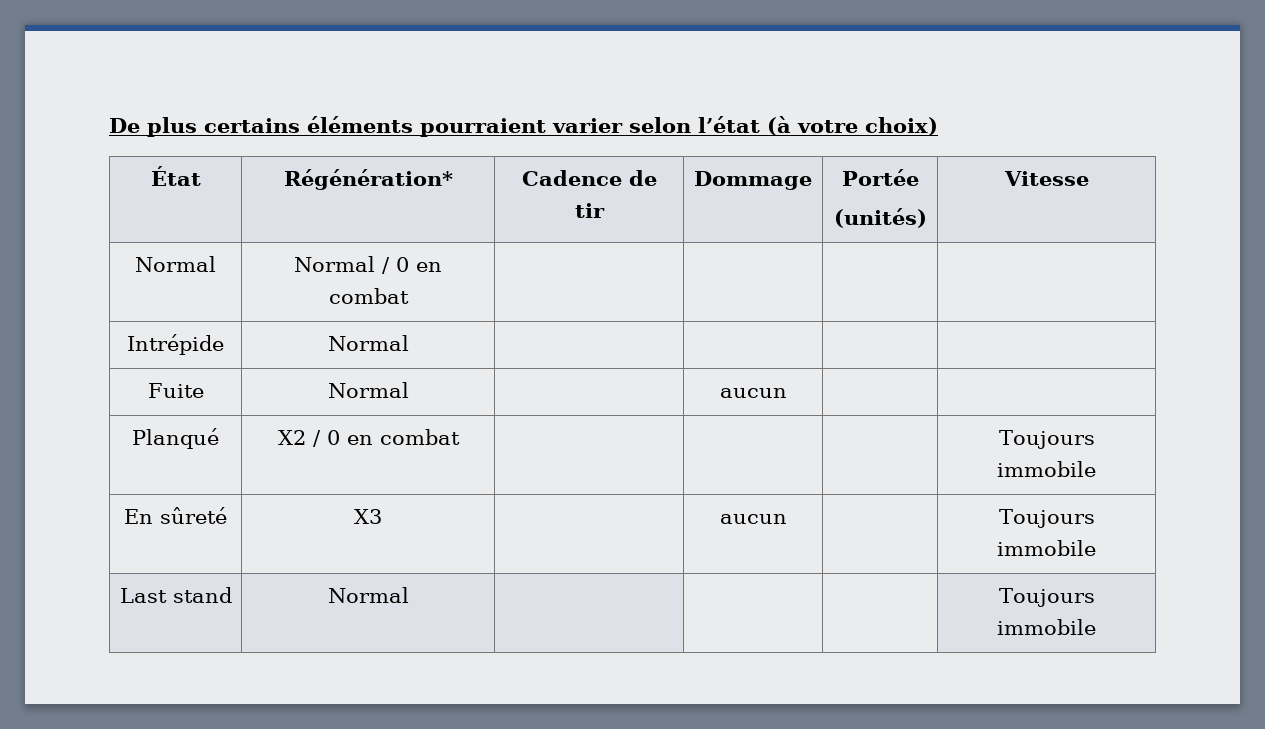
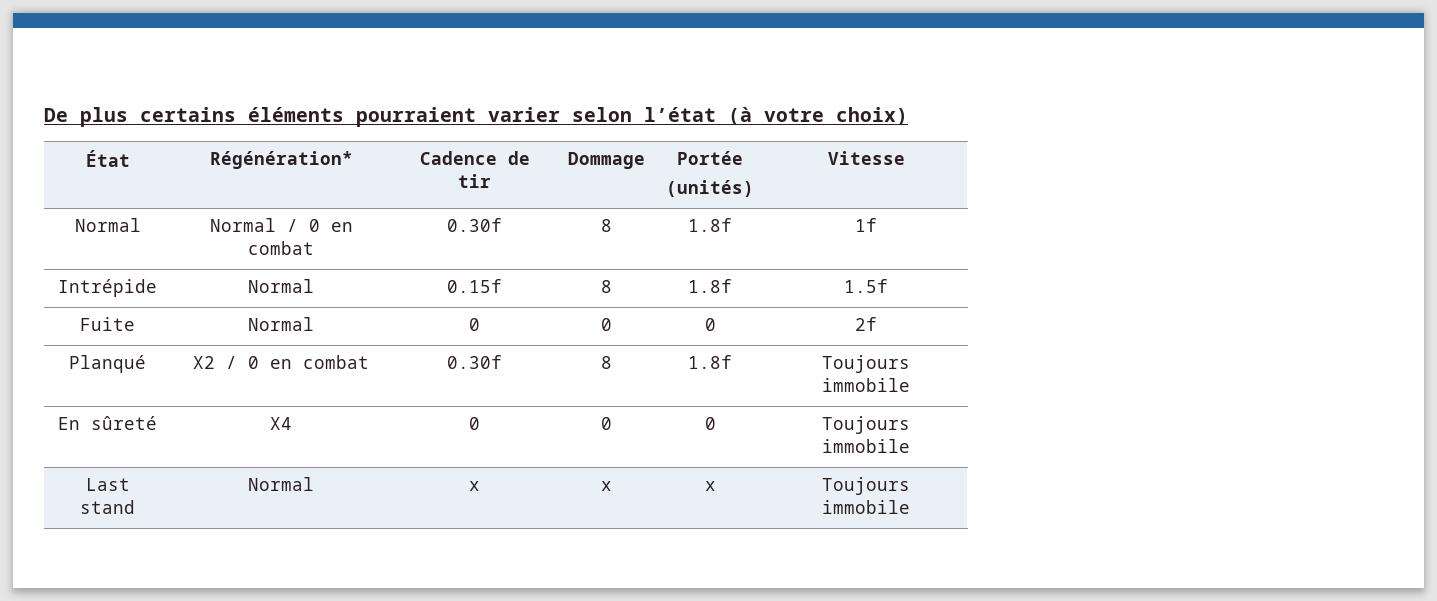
- Normal | Normal / 0 en combat | | | |
- Intrépide | Normal | | | |
- Fuite | Normal | | aucun | |
+ Normal | Normal / 0 en combat | 0.30f | 8 | 1.8f | 1f
+ Intrépide | Normal | 0.15f | 8 | 1.8f | 1.5f
+ Fuite | Normal | 0 | 0 | 0 | 2f
- Planqué | X2 / 0 en combat | | | | Toujours immobile
+ Planqué | X2 / 0 en combat | 0.30f | 8 | 1.8f | Toujours immobile
- En sûreté | X3 | | aucun | | Toujours immobile
+ En sûreté | X4 | 0 | 0 | 0 | Toujours immobile
- Last stand | Normal | | | | Toujours immobile
+ Last stand | Normal | x | x | x | Toujours immobile

